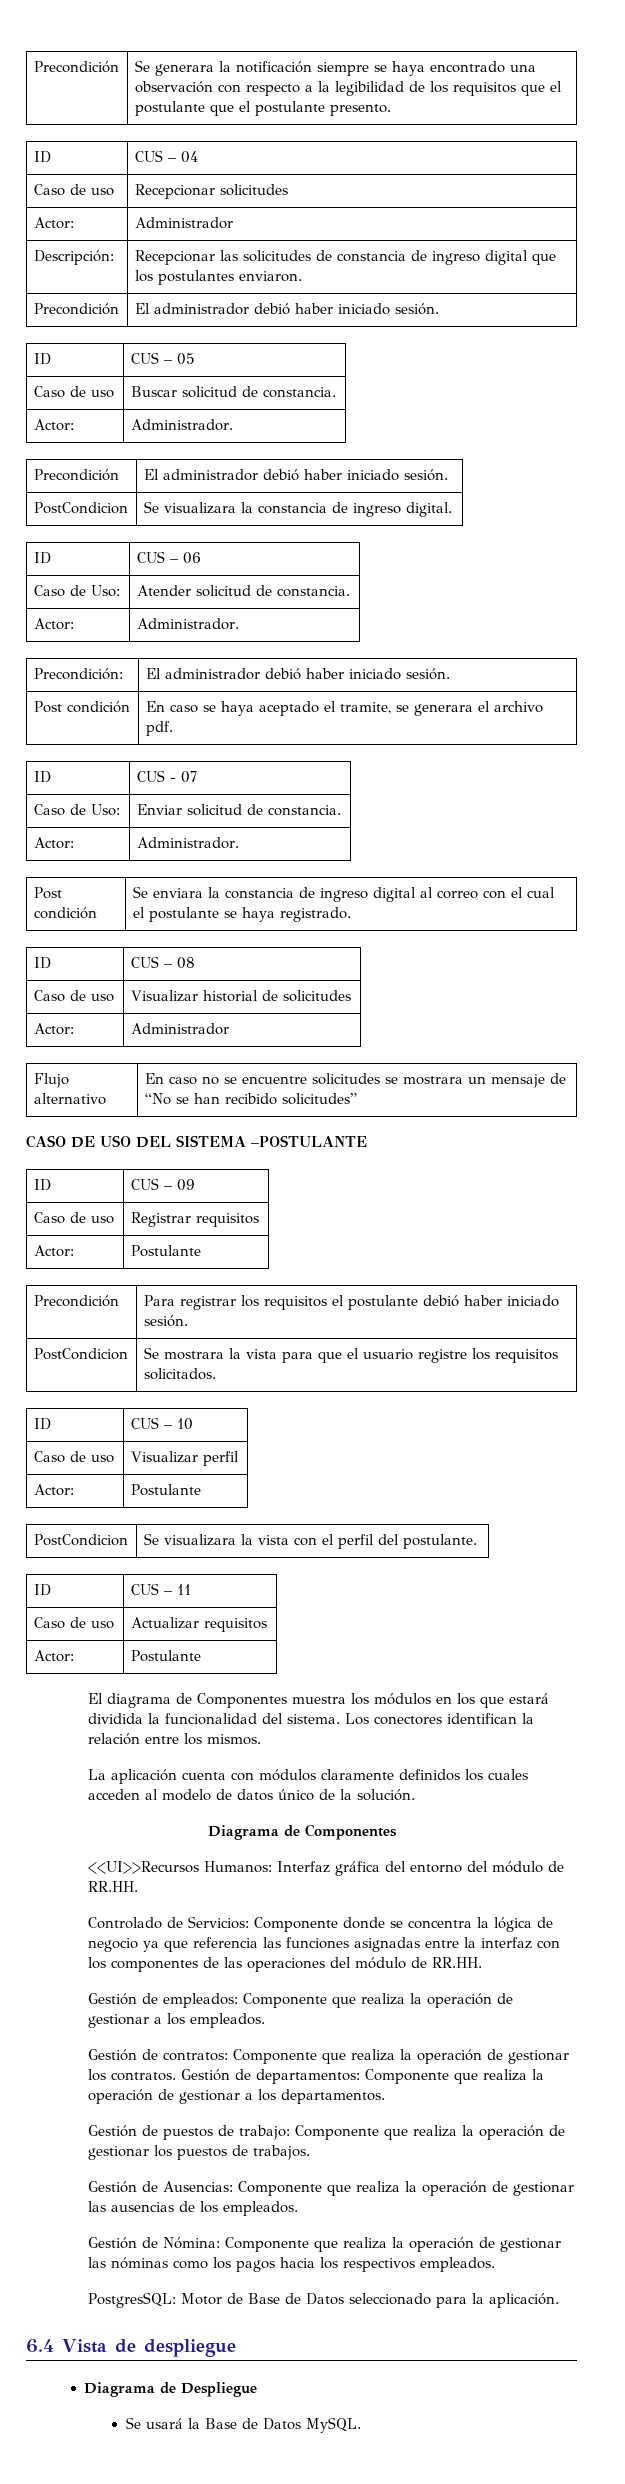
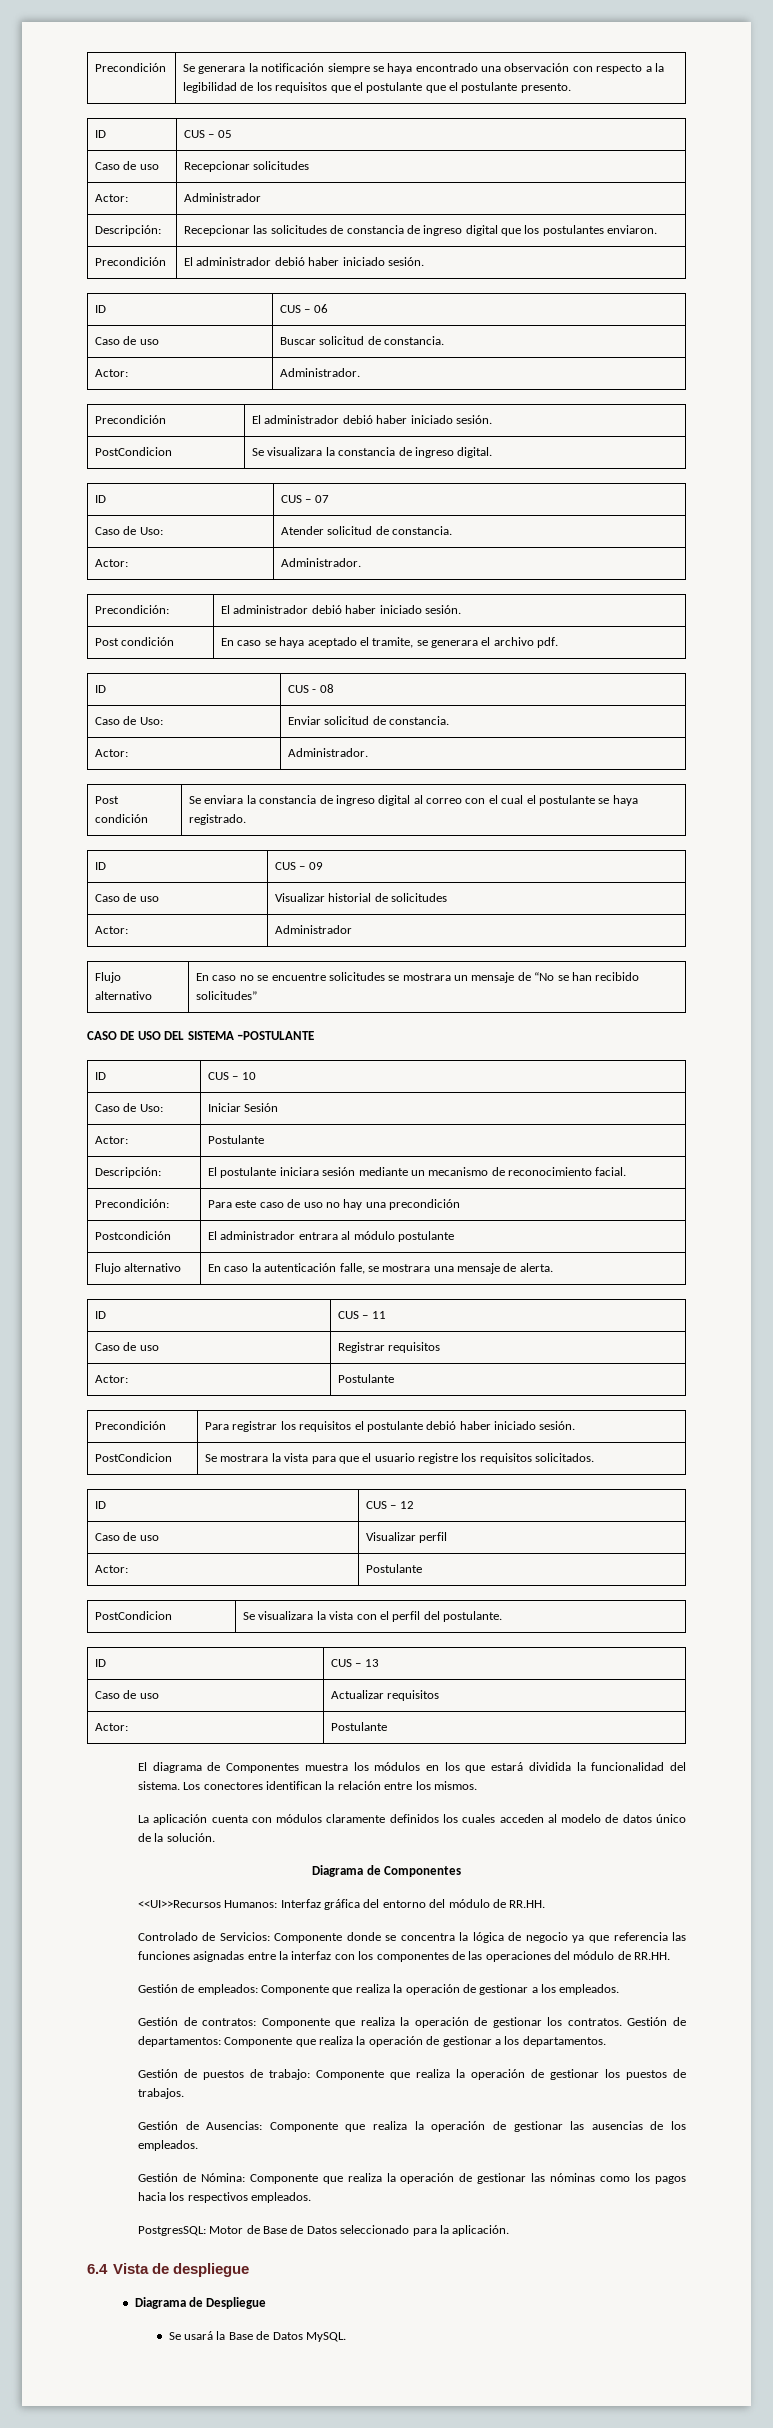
- ID | CUS – 04
+ ID | CUS – 05
- ID | CUS – 05
+ ID | CUS – 06
- ID | CUS – 06
+ ID | CUS – 07
- ID | CUS - 07
+ ID | CUS - 08
- ID | CUS – 08
+ ID | CUS – 09
- ID | CUS – 09
+ ID | CUS – 10
+ Caso de Uso: | Iniciar Sesión
+ Actor: | Postulante
+ Descripción: | El postulante iniciara sesión mediante un mecanismo de reconocimiento facial.
+ Precondición: | Para este caso de uso no hay una precondición
+ Postcondición | El administrador entrara al módulo postulante
+ Flujo alternativo | En caso la autenticación falle, se mostrara una mensaje de alerta.
+ ID | CUS – 11
- ID | CUS – 10
+ ID | CUS – 12
- ID | CUS – 11
+ ID | CUS – 13

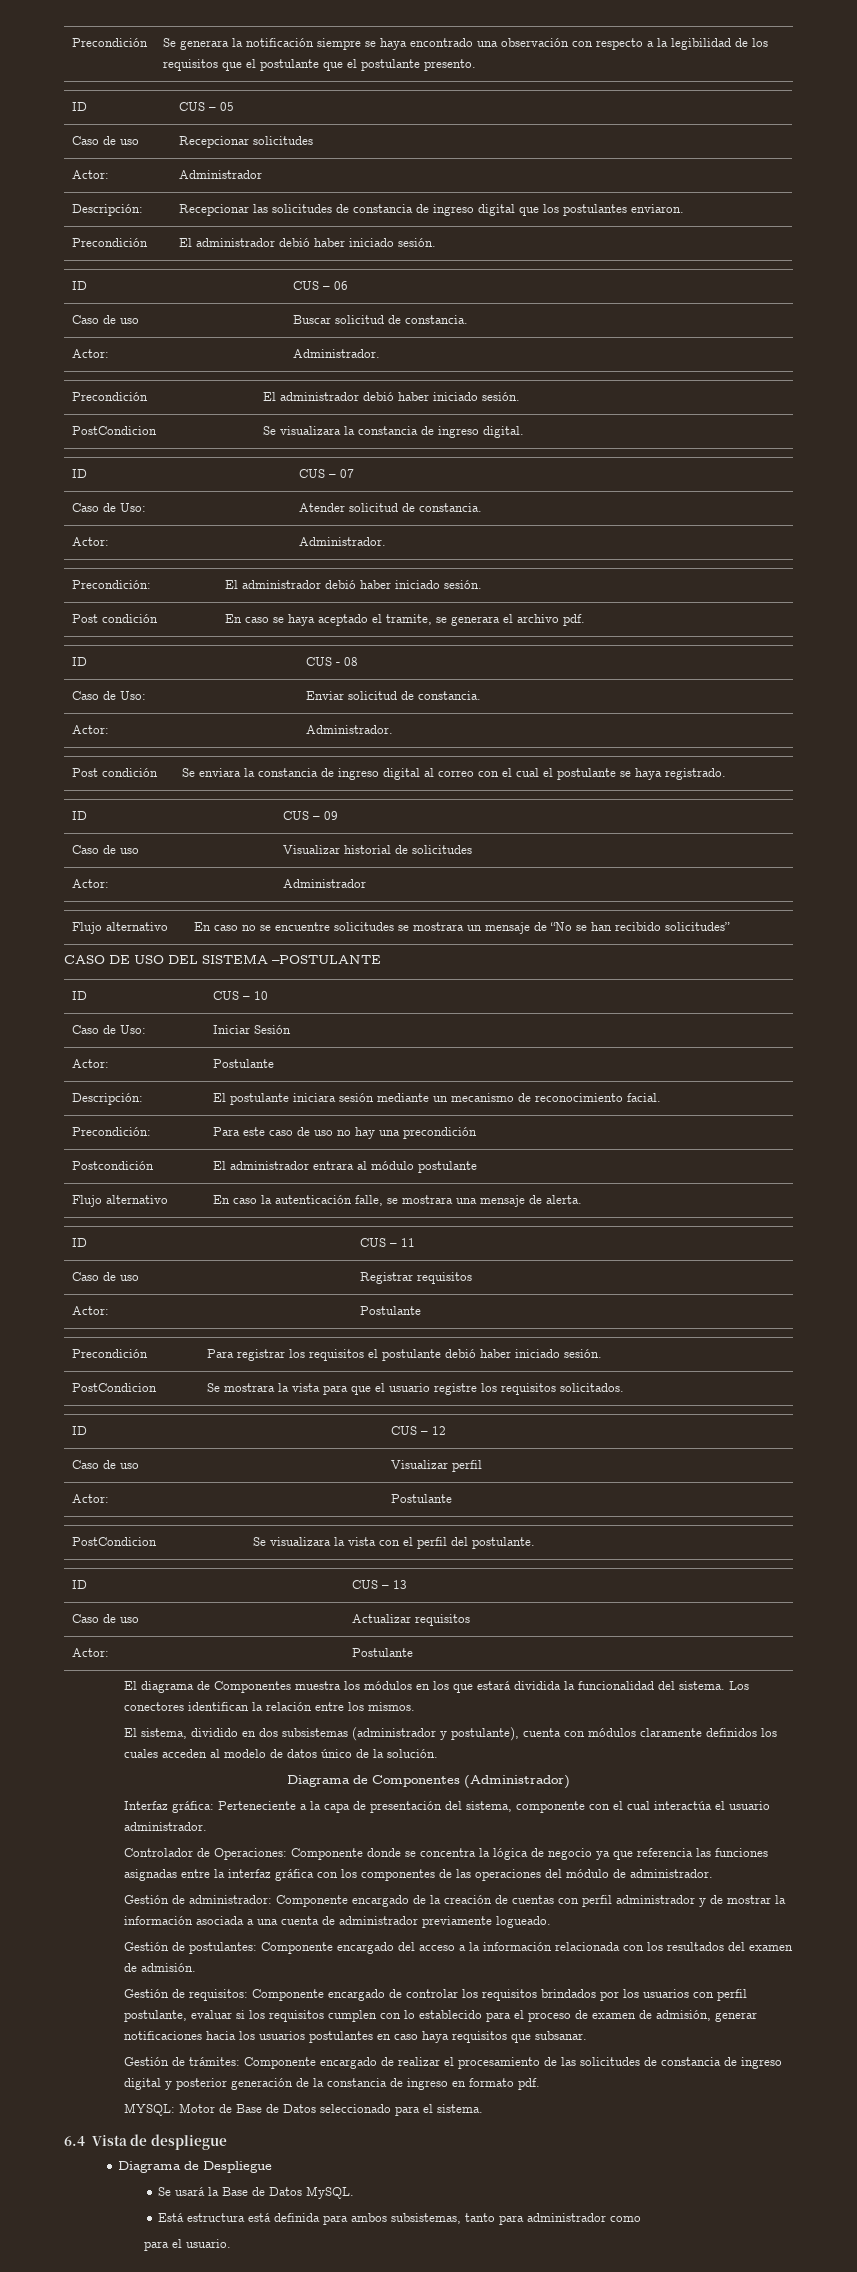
- La aplicación cuenta con módulos claramente definidos los cuales acceden al modelo de datos único de la solución.
+ El sistema, dividido en dos subsistemas (administrador y postulante), cuenta con módulos claramente definidos los cuales acceden al modelo de datos único de la solución.
- Diagrama de Componentes
- <<UI>>Recursos Humanos: Interfaz gráfica del entorno del módulo de RR.HH.
- Controlado de Servicios: Componente donde se concentra la lógica de negocio ya que referencia las funciones asignadas entre la interfaz con los componentes de las operaciones del módulo de RR.HH.
- Gestión de empleados: Componente que realiza la operación de gestionar a los empleados.
- Gestión de contratos: Componente que realiza la operación de gestionar los contratos. Gestión de departamentos: Componente que realiza la operación de gestionar a los departamentos.
- Gestión de puestos de trabajo: Componente que realiza la operación de gestionar los puestos de trabajos.
- Gestión de Ausencias: Componente que realiza la operación de gestionar las ausencias de los empleados.
- Gestión de Nómina: Componente que realiza la operación de gestionar las nóminas como los pagos hacia los respectivos empleados.
- PostgresSQL: Motor de Base de Datos seleccionado para la aplicación.
+ Diagrama de Componentes (Administrador)
+ Interfaz gráfica: Perteneciente a la capa de presentación del sistema, componente con el cual interactúa el usuario administrador.
+ Controlador de Operaciones: Componente donde se concentra la lógica de negocio ya que referencia las funciones asignadas entre la interfaz gráfica con los componentes de las operaciones del módulo de administrador.
+ Gestión de administrador: Componente encargado de la creación de cuentas con perfil administrador y de mostrar la información asociada a una cuenta de administrador previamente logueado.
+ Gestión de postulantes: Componente encargado del acceso a la información relacionada con los resultados del examen de admisión.
+ Gestión de requisitos: Componente encargado de controlar los requisitos brindados por los usuarios con perfil postulante, evaluar si los requisitos cumplen con lo establecido para el proceso de examen de admisión, generar notificaciones hacia los usuarios postulantes en caso haya requisitos que subsanar.
+ Gestión de trámites: Componente encargado de realizar el procesamiento de las solicitudes de constancia de ingreso digital y posterior generación de la constancia de ingreso en formato pdf.
+ MYSQL: Motor de Base de Datos seleccionado para el sistema.
+ Está estructura está definida para ambos subsistemas, tanto para administrador como
+ para el usuario.

